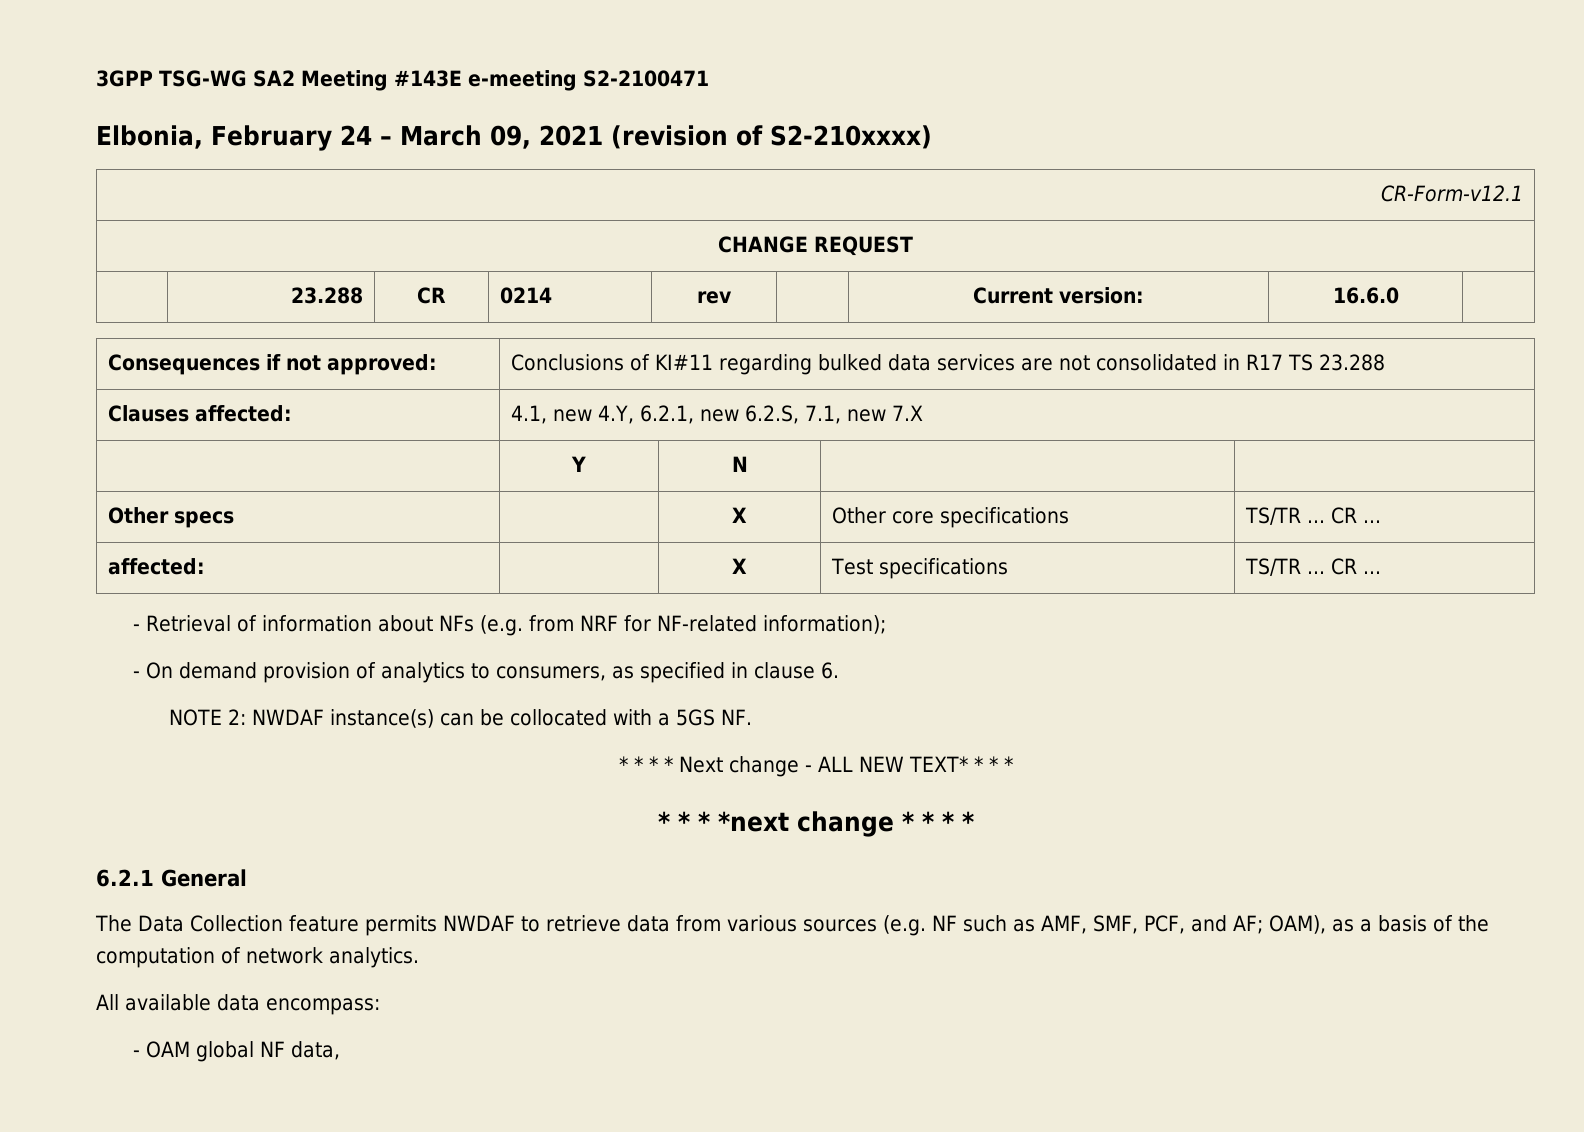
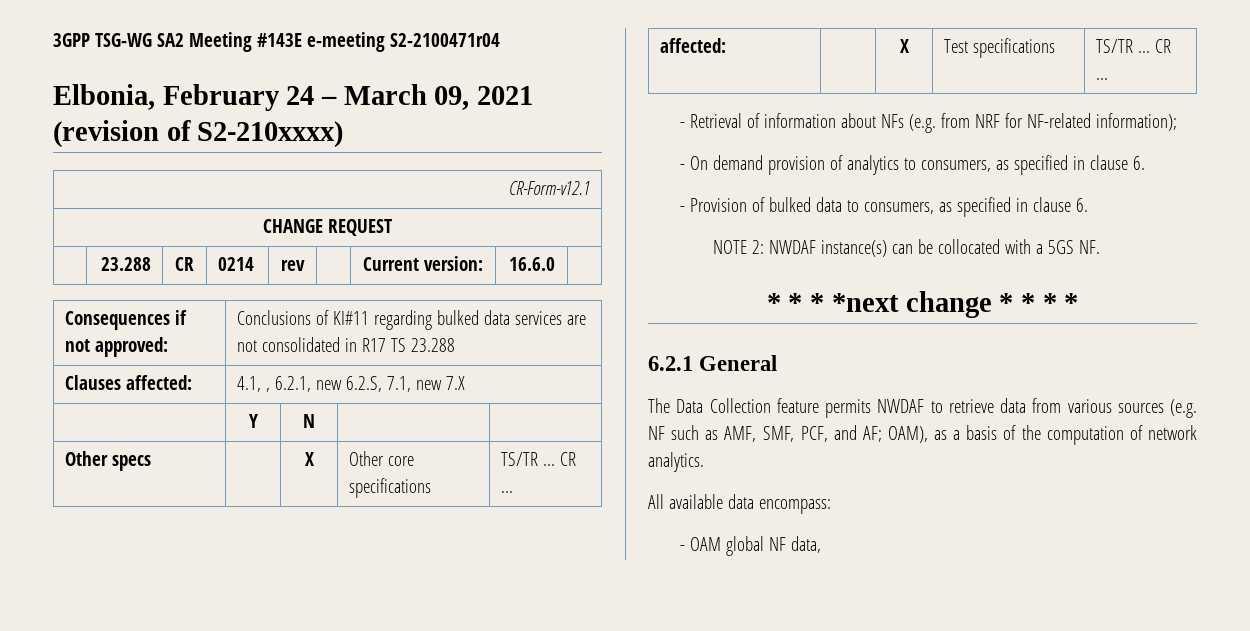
- 3GPP TSG-WG SA2 Meeting #143E e-meeting S2-2100471
+ 3GPP TSG-WG SA2 Meeting #143E e-meeting S2-2100471r04
- Clauses affected: | 4.1, new 4.Y, 6.2.1, new 6.2.S, 7.1, new 7.X
+ Clauses affected: | 4.1, , 6.2.1, new 6.2.S, 7.1, new 7.X
+ - Provision of bulked data to consumers, as specified in clause 6.
- * * * * Next change - ALL NEW TEXT* * * *

